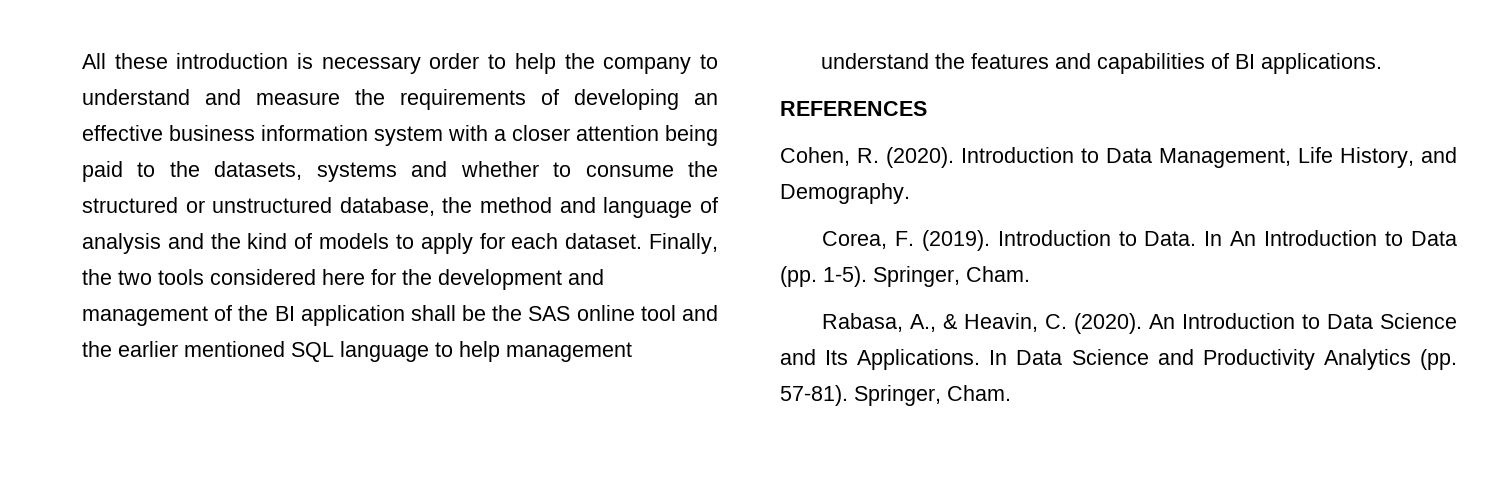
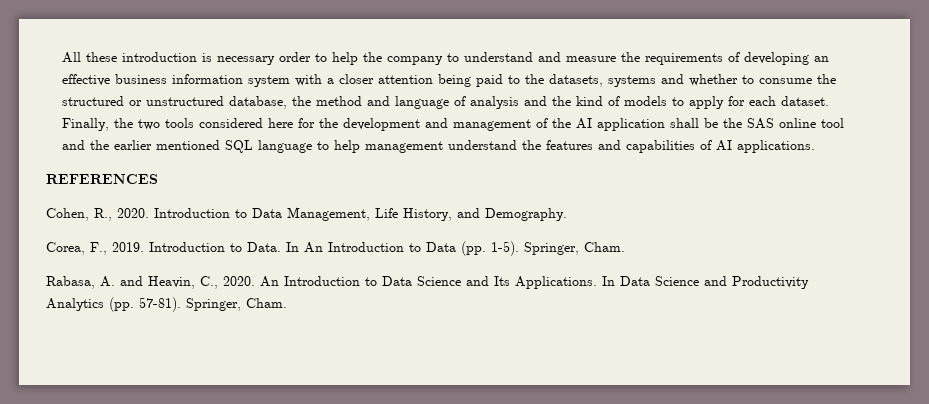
- Finally, the two tools considered here for the development and management of the BI application shall be the SAS online tool and the earlier mentioned SQL language to help management understand the features and capabilities of BI applications.
+ Finally, the two tools considered here for the development and management of the AI application shall be the SAS online tool and the earlier mentioned SQL language to help management understand the features and capabilities of AI applications.
- Cohen, R. (2020).
+ Cohen, R., 2020.
- Corea, F. (2019).
+ Corea, F., 2019.
- Rabasa, A., & Heavin, C. (2020).
+ Rabasa, A. and Heavin, C., 2020.

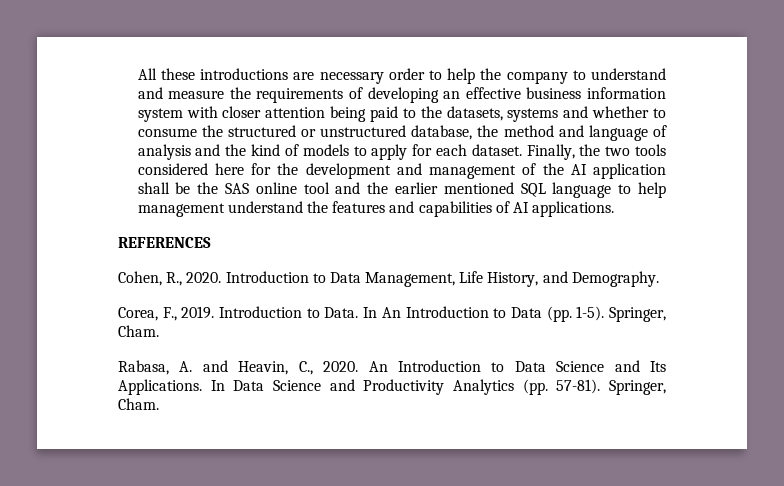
- All these introduction is necessary order to help the company to understand and measure the requirements of developing an effective business information system with a closer attention being paid to the datasets, systems and whether to consume the structured or unstructured database, the method and language of analysis and the kind of models to apply for each dataset.
+ All these introductions are necessary order to help the company to understand and measure the requirements of developing an effective business information system with closer attention being paid to the datasets, systems and whether to consume the structured or unstructured database, the method and language of analysis and the kind of models to apply for each dataset.

